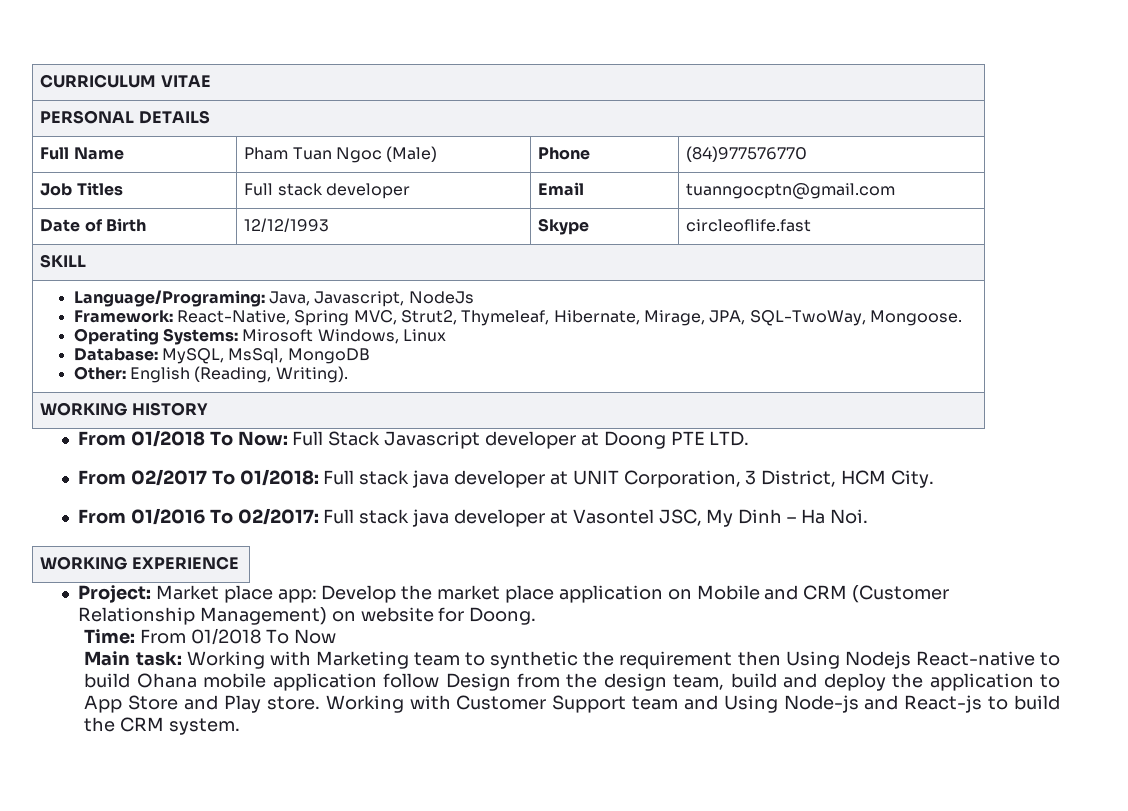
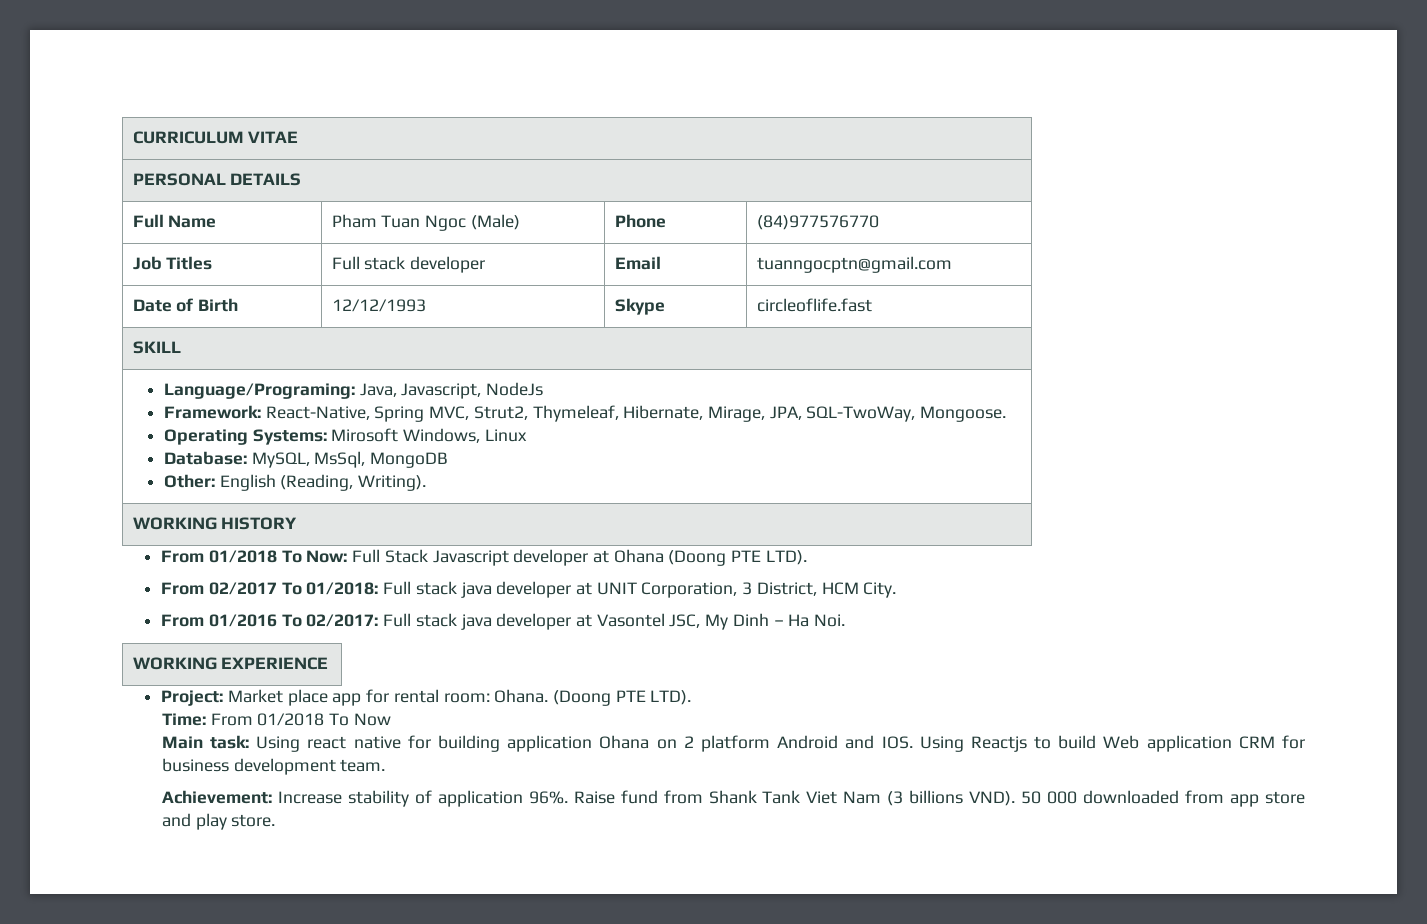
- From 01/2018 To Now: Full Stack Javascript developer at Doong PTE LTD.
+ From 01/2018 To Now: Full Stack Javascript developer at Ohana (Doong PTE LTD).
- Project: Market place app: Develop the market place application on Mobile and CRM (Customer Relationship Management) on website for Doong.
+ Project: Market place app for rental room: Ohana. (Doong PTE LTD).
- Main task: Working with Marketing team to synthetic the requirement then Using Nodejs React-native to build Ohana mobile application follow Design from the design team, build and deploy the application to App Store and Play store. Working with Customer Support team and Using Node-js and React-js to build the CRM system.
+ Main task: Using react native for building application Ohana on 2 platform Android and IOS. Using Reactjs to build Web application CRM for business development team.
+ Achievement: Increase stability of application 96%. Raise fund from Shank Tank Viet Nam (3 billions VND). 50 000 downloaded from app store and play store.

